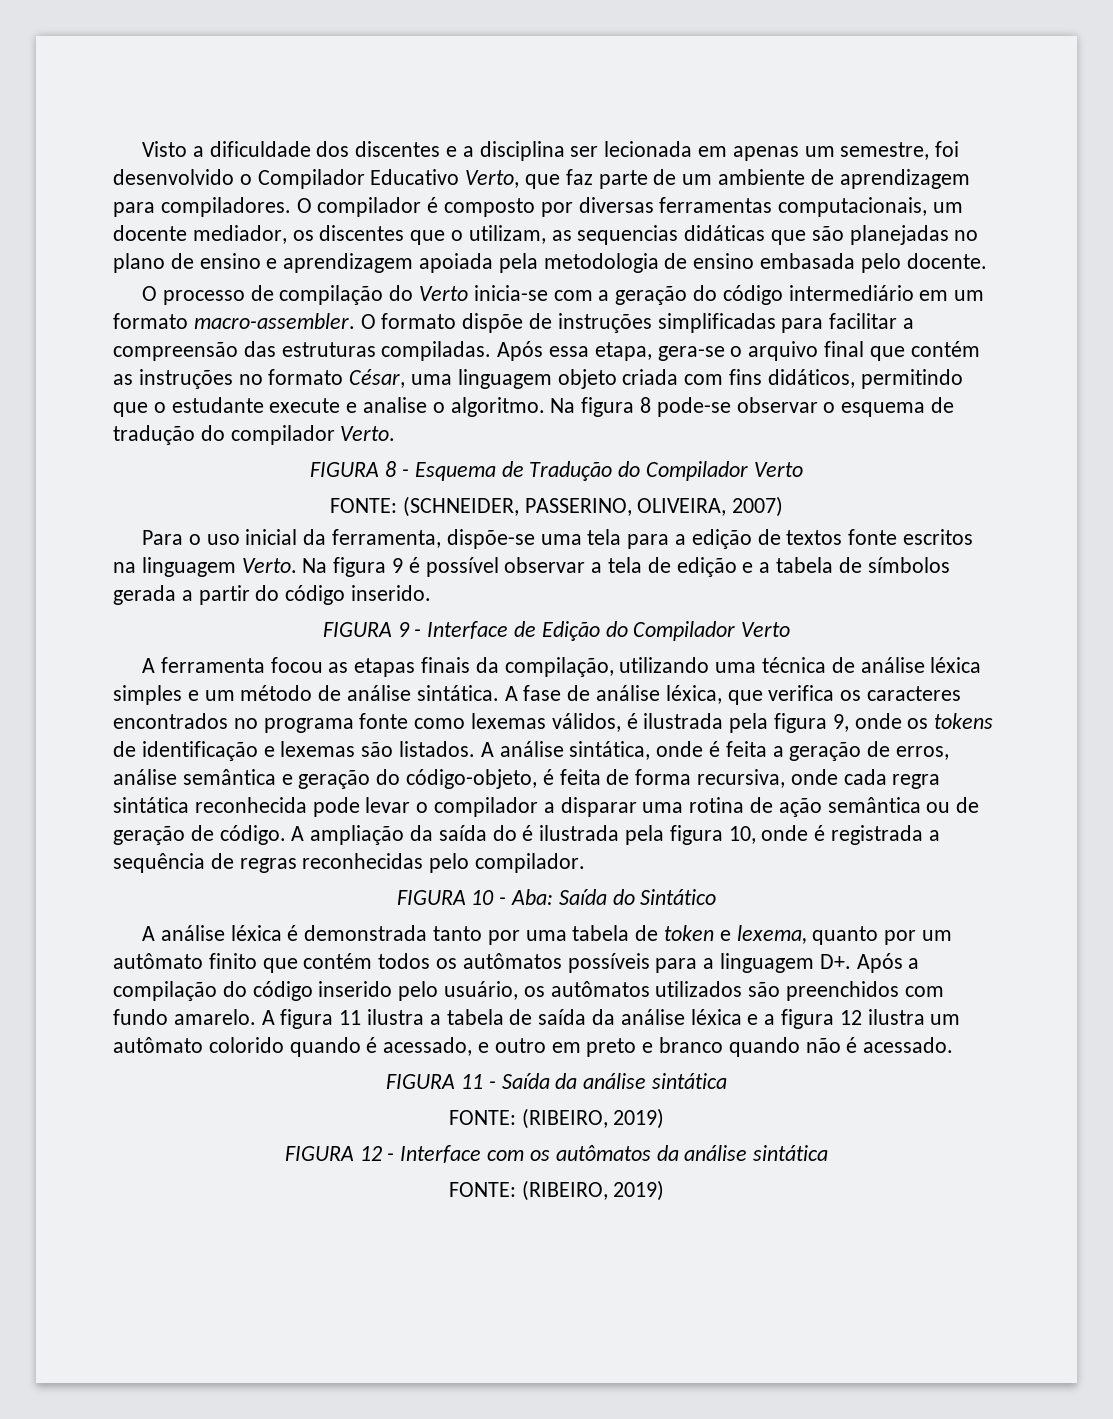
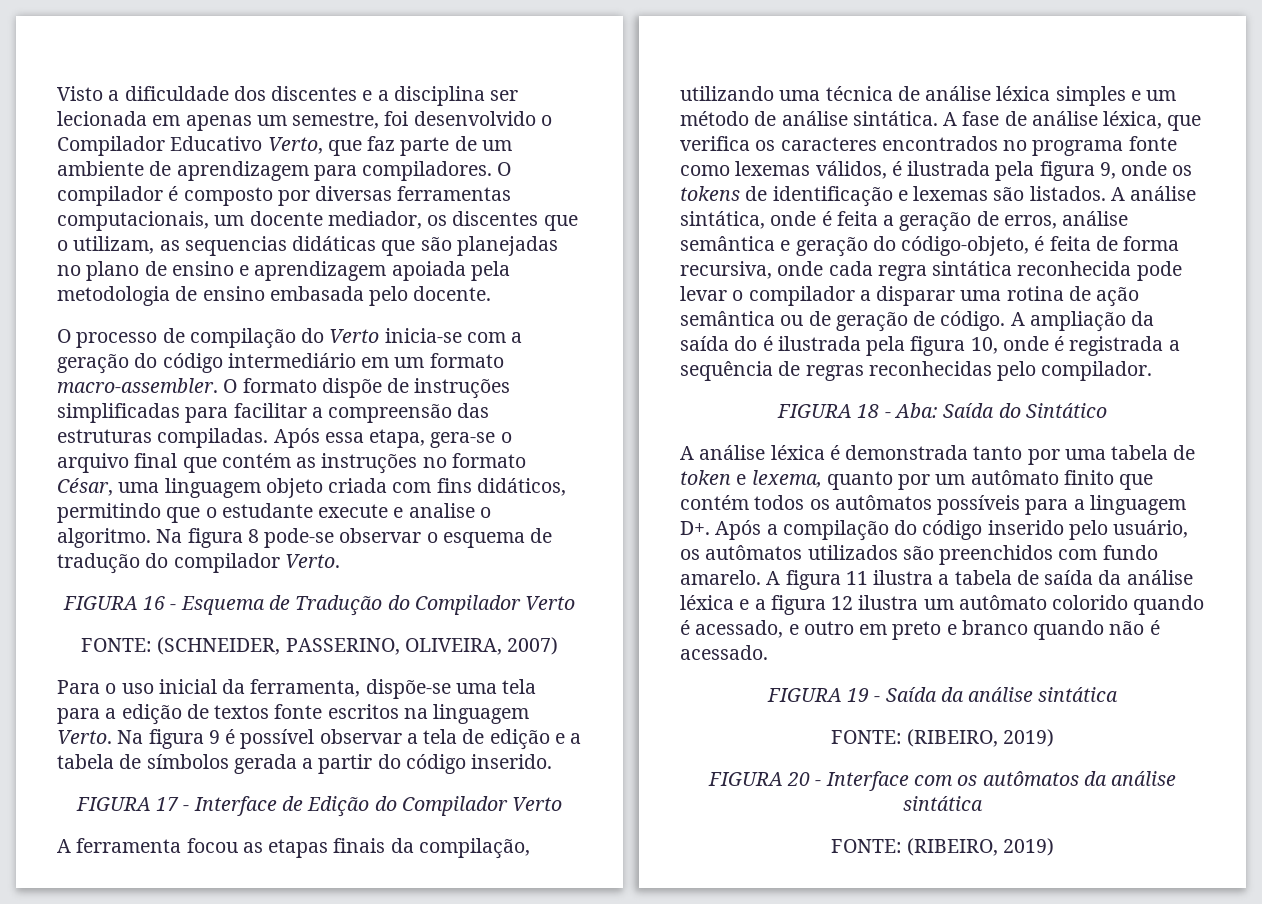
- FIGURA 8 - Esquema de Tradução do Compilador Verto
+ FIGURA 16 - Esquema de Tradução do Compilador Verto
- FIGURA 9 - Interface de Edição do Compilador Verto
+ FIGURA 17 - Interface de Edição do Compilador Verto
- FIGURA 10 - Aba: Saída do Sintático
+ FIGURA 18 - Aba: Saída do Sintático
- FIGURA 11 - Saída da análise sintática
+ FIGURA 19 - Saída da análise sintática
- FIGURA 12 - Interface com os autômatos da análise sintática
+ FIGURA 20 - Interface com os autômatos da análise sintática

